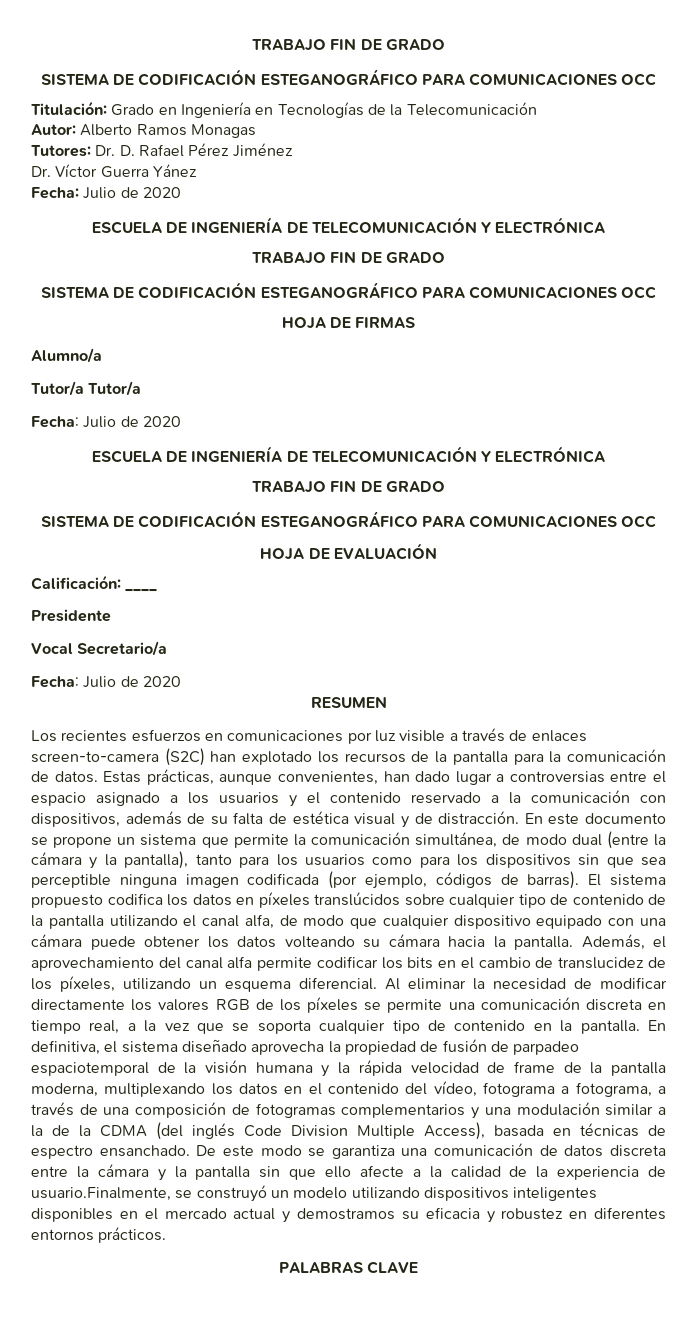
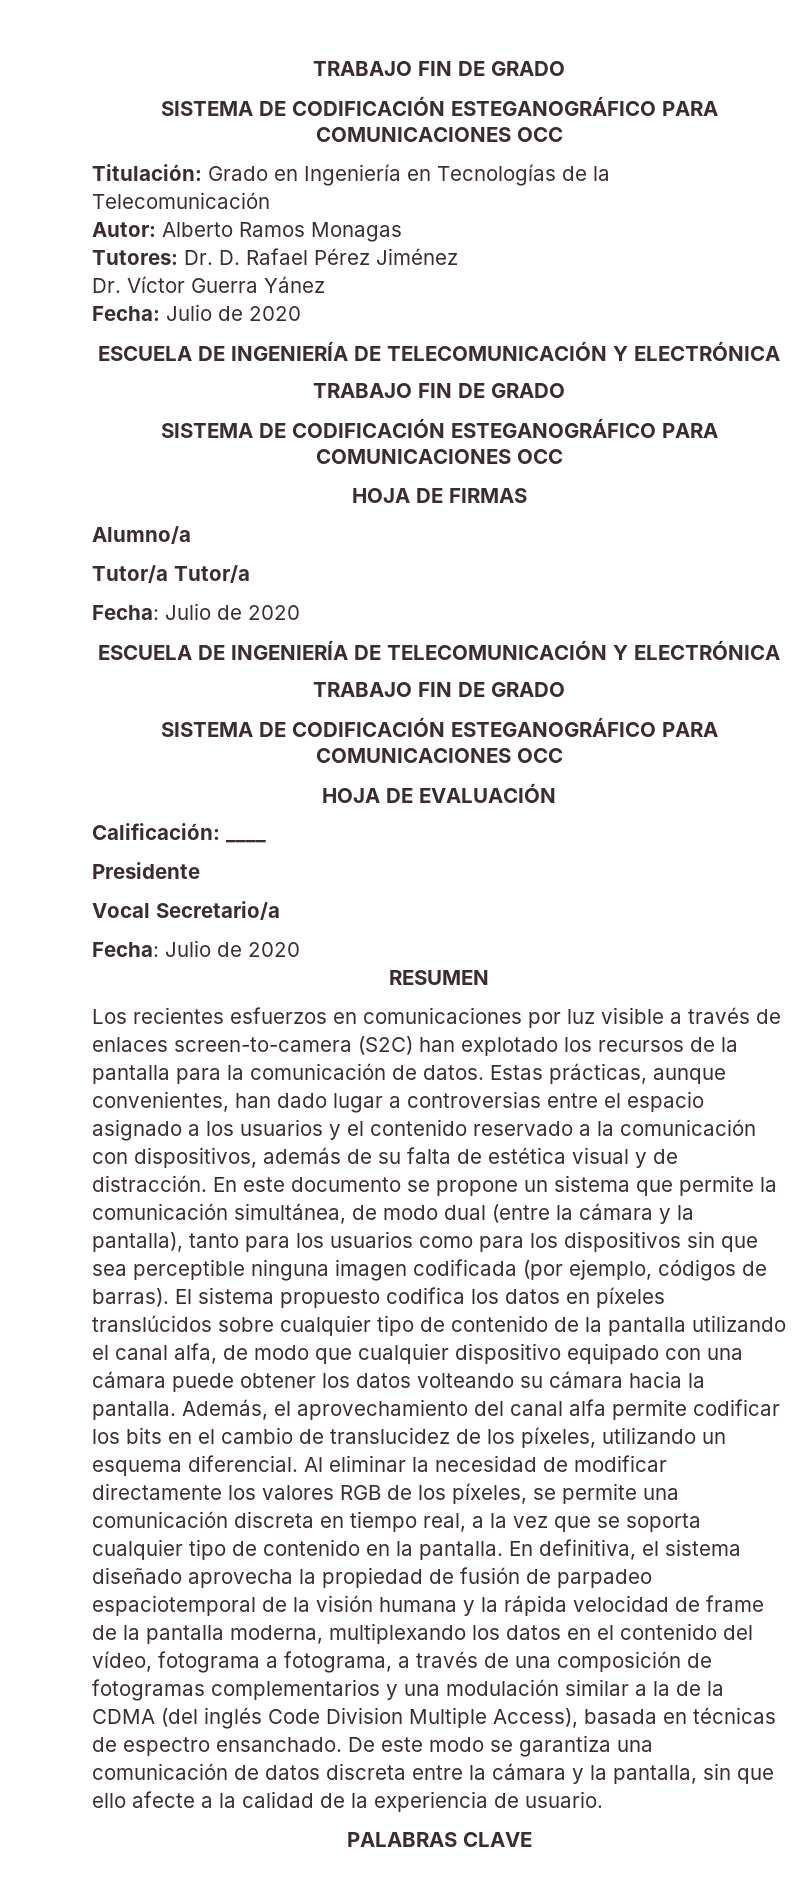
- Al eliminar la necesidad de modificar directamente los valores RGB de los píxeles se permite una comunicación discreta en tiempo real, a la vez que se soporta cualquier tipo de contenido en la pantalla.
+ Al eliminar la necesidad de modificar directamente los valores RGB de los píxeles, se permite una comunicación discreta en tiempo real, a la vez que se soporta cualquier tipo de contenido en la pantalla.
- De este modo se garantiza una comunicación de datos discreta entre la cámara y la pantalla sin que ello afecte a la calidad de la experiencia de usuario.Finalmente, se construyó un modelo utilizando dispositivos inteligentes disponibles en el mercado actual y demostramos su eficacia y robustez en diferentes entornos prácticos.
+ De este modo se garantiza una comunicación de datos discreta entre la cámara y la pantalla, sin que ello afecte a la calidad de la experiencia de usuario.

